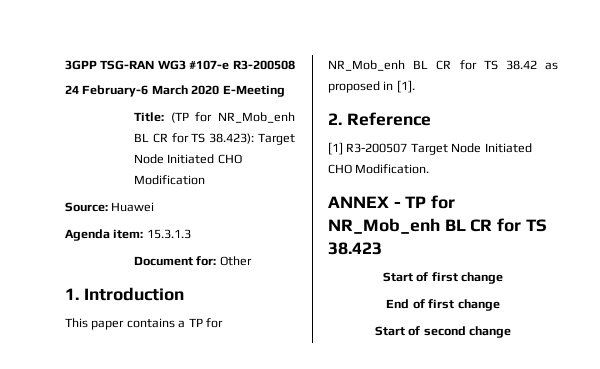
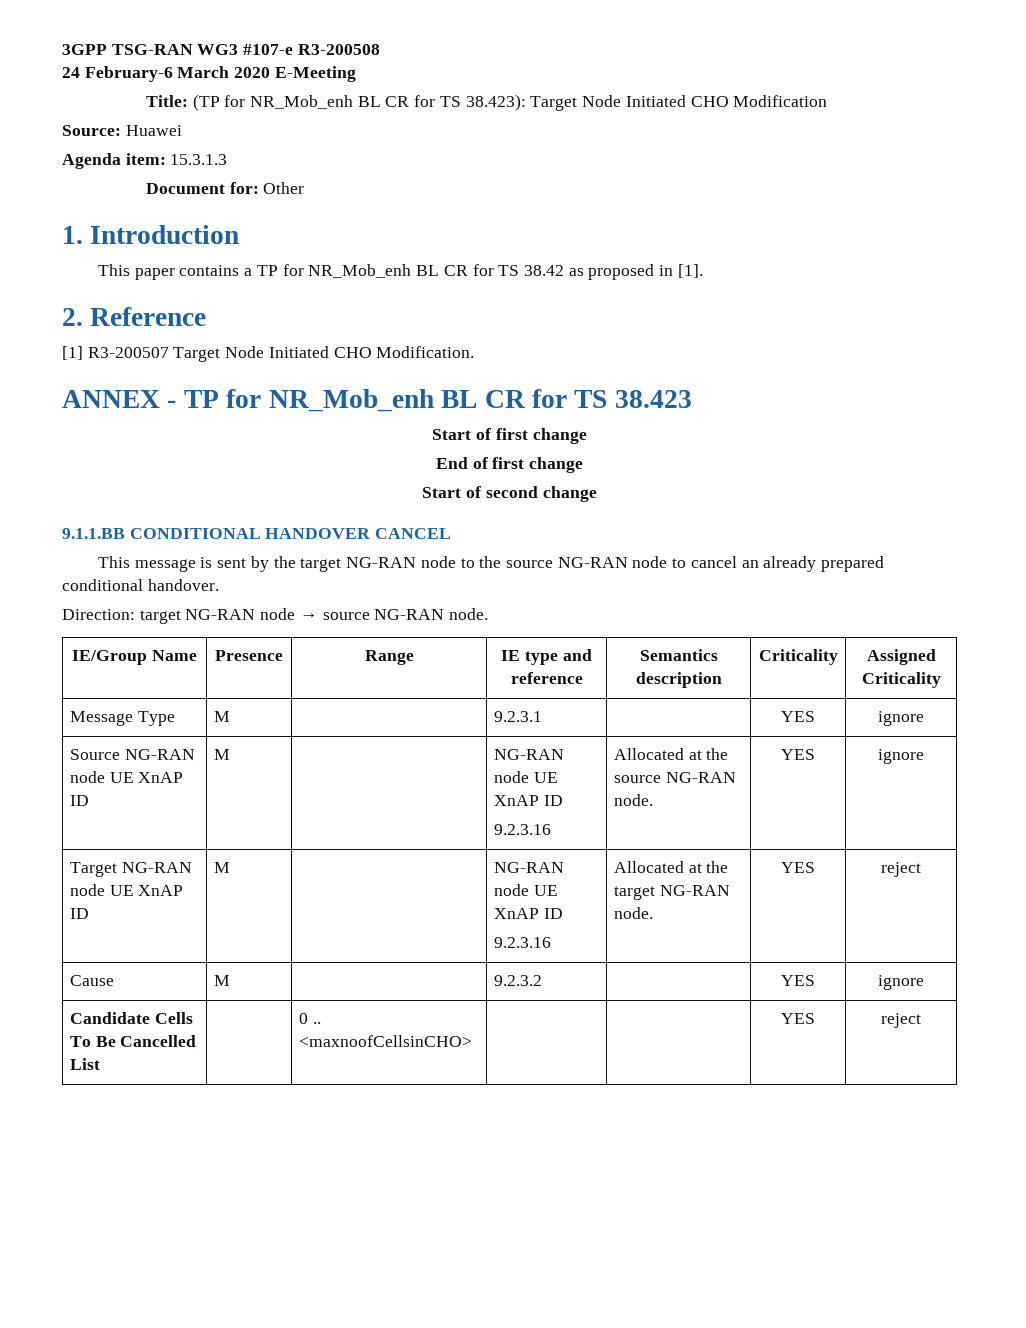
+ 9.1.1.BB CONDITIONAL HANDOVER CANCEL
+ This message is sent by the target NG-RAN node to the source NG-RAN node to cancel an already prepared conditional handover.
+ Direction: target NG-RAN node → source NG-RAN node.
+ IE/Group Name | Presence | Range | IE type and reference | Semantics description | Criticality | Assigned Criticality
+ Message Type | M | | 9.2.3.1 | | YES | ignore
+ Source NG-RAN node UE XnAP ID | M | | NG-RAN node UE XnAP ID
+ 9.2.3.16 | Allocated at the source NG-RAN node. | YES | ignore
+ Target NG-RAN node UE XnAP ID | M | | NG-RAN node UE XnAP ID
+ 9.2.3.16 | Allocated at the target NG-RAN node. | YES | reject
+ Cause | M | | 9.2.3.2 | | YES | ignore
+ Candidate Cells To Be Cancelled List | | 0 .. <maxnoofCellsinCHO> | | | YES | reject

